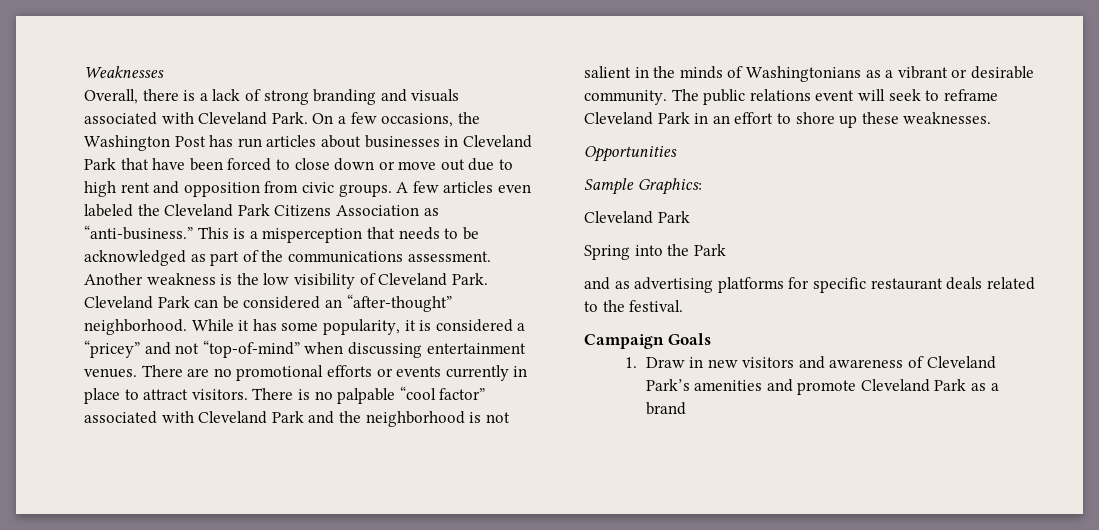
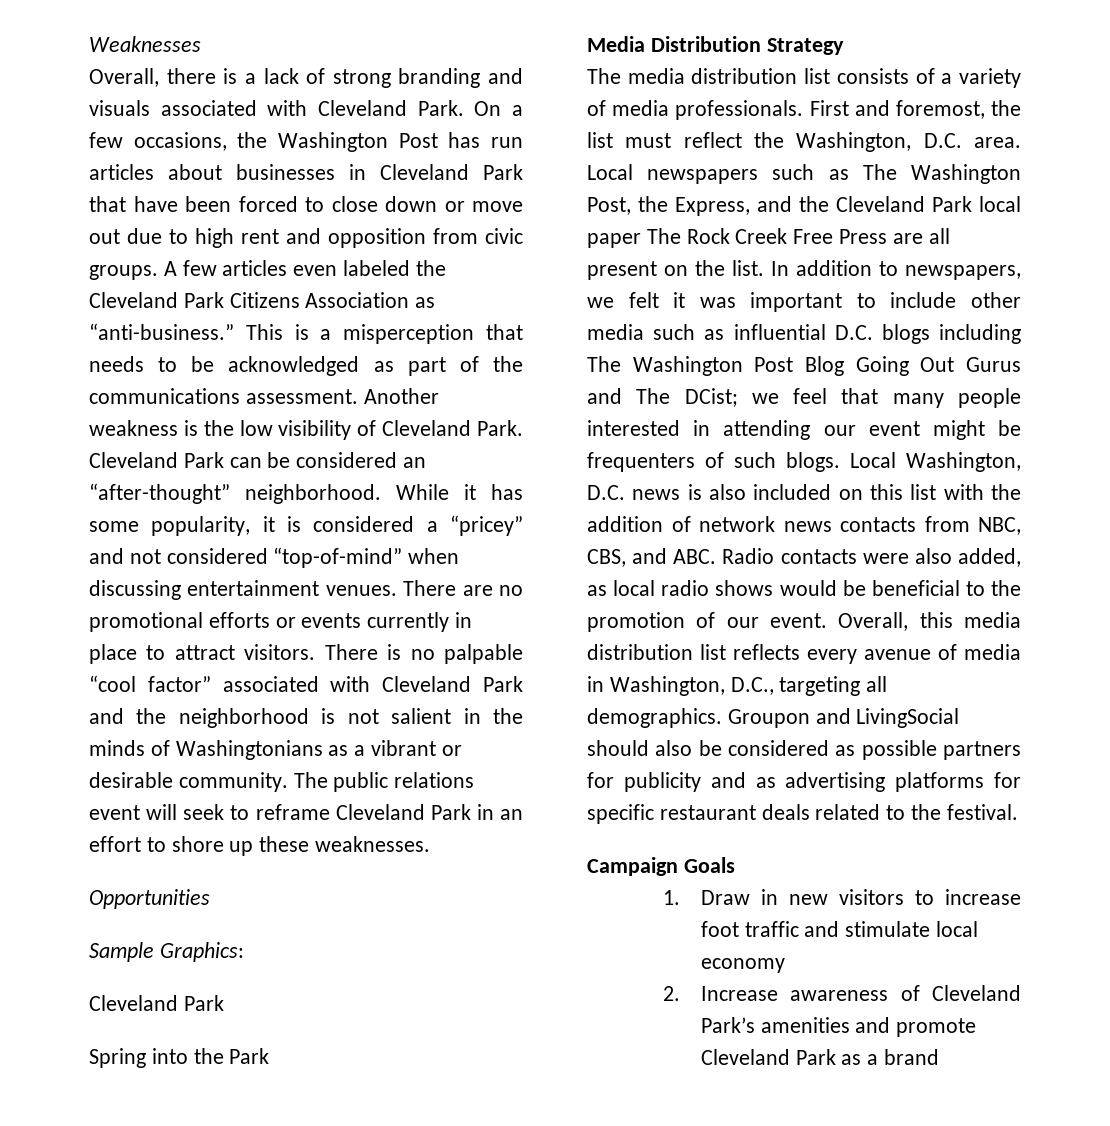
- While it has some popularity, it is considered a “pricey” and not “top-of-mind” when discussing entertainment venues.
+ While it has some popularity, it is considered a “pricey” and not considered “top-of-mind” when discussing entertainment venues.
- and as advertising platforms for specific restaurant deals related to the festival.
+ Media Distribution Strategy
+ The media distribution list consists of a variety of media professionals. First and foremost, the list must reflect the Washington, D.C. area. Local newspapers such as The Washington Post, the Express, and the Cleveland Park local paper The Rock Creek Free Press are all present on the list. In addition to newspapers, we felt it was important to include other media such as influential D.C. blogs including The Washington Post Blog Going Out Gurus and The DCist; we feel that many people interested in attending our event might be frequenters of such blogs. Local Washington, D.C. news is also included on this list with the addition of network news contacts from NBC, CBS, and ABC. Radio contacts were also added, as local radio shows would be beneficial to the promotion of our event. Overall, this media distribution list reflects every avenue of media in Washington, D.C., targeting all demographics. Groupon and LivingSocial should also be considered as possible partners for publicity and as advertising platforms for specific restaurant deals related to the festival.
- 1. Draw in new visitors and awareness of Cleveland Park’s amenities and promote Cleveland Park as a brand
+ 1. Draw in new visitors to increase foot traffic and stimulate local economy
+ 2. Increase awareness of Cleveland Park’s amenities and promote Cleveland Park as a brand

